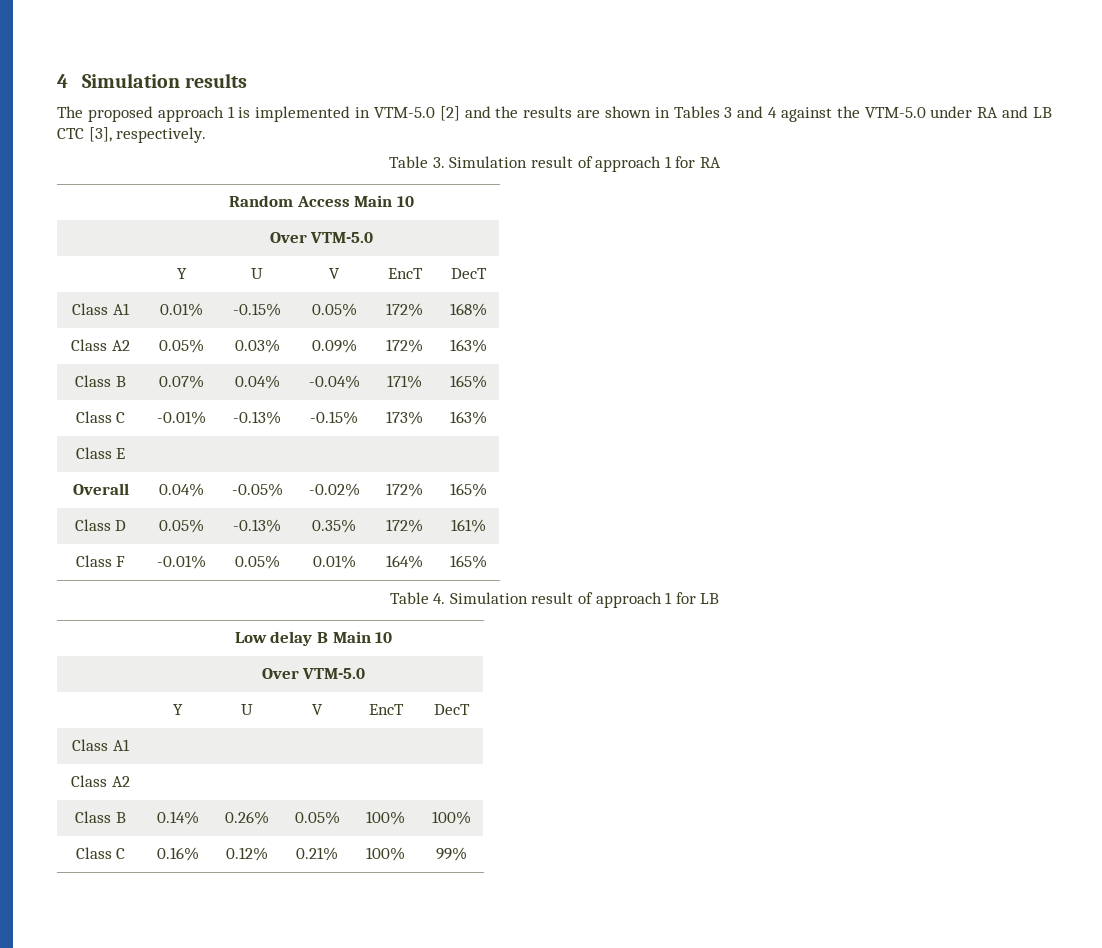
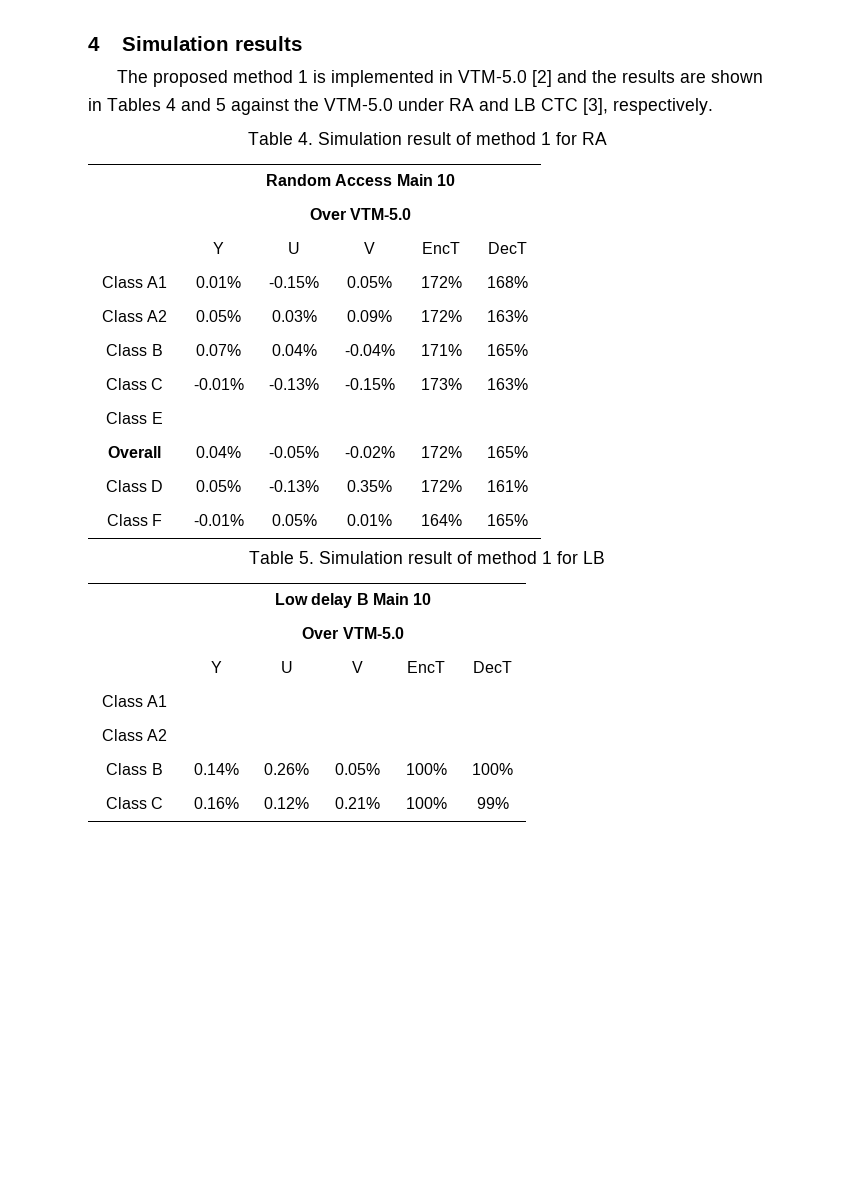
- The proposed approach 1 is implemented in VTM-5.0 [2] and the results are shown in Tables 3 and 4 against the VTM-5.0 under RA and LB CTC [3], respectively.
+ The proposed method 1 is implemented in VTM-5.0 [2] and the results are shown in Tables 4 and 5 against the VTM-5.0 under RA and LB CTC [3], respectively.
- Table 3. Simulation result of approach 1 for RA
+ Table 4. Simulation result of method 1 for RA
- Table 4. Simulation result of approach 1 for LB
+ Table 5. Simulation result of method 1 for LB

